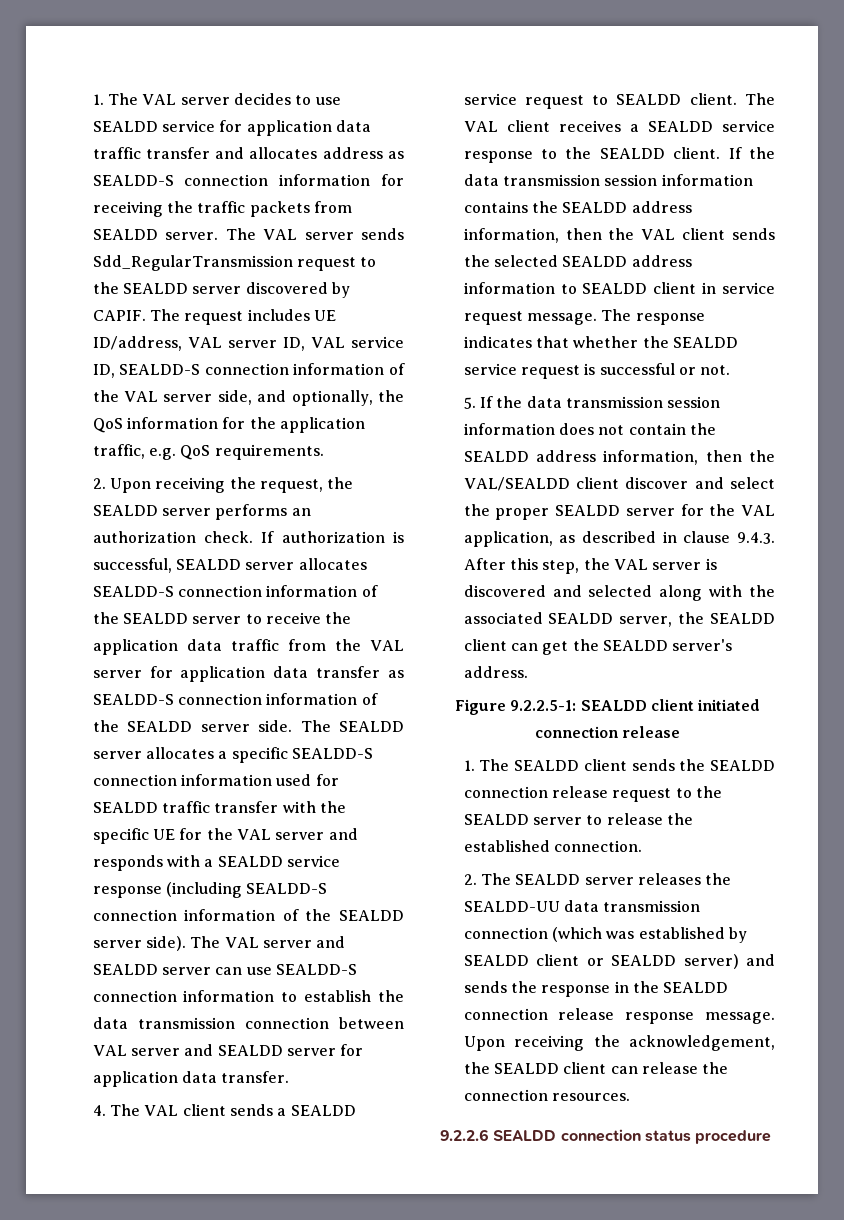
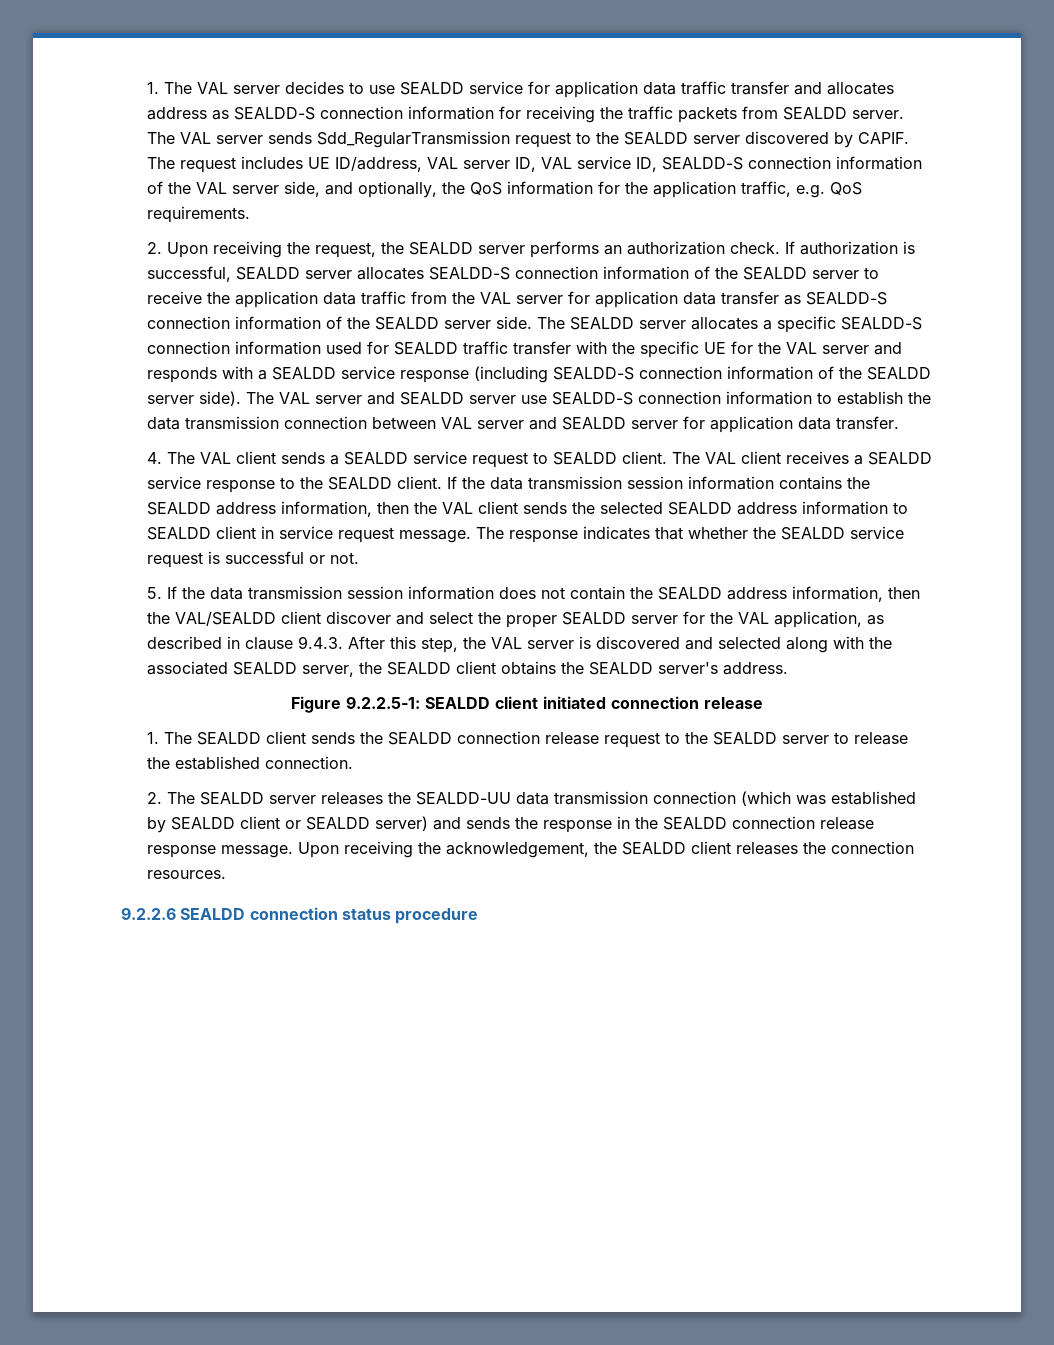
- The VAL server and SEALDD server can use SEALDD-S connection information to establish the data transmission connection between VAL server and SEALDD server for application data transfer.
+ The VAL server and SEALDD server use SEALDD-S connection information to establish the data transmission connection between VAL server and SEALDD server for application data transfer.
- 5. If the data transmission session information does not contain the SEALDD address information, then the VAL/SEALDD client discover and select the proper SEALDD server for the VAL application, as described in clause 9.4.3. After this step, the VAL server is discovered and selected along with the associated SEALDD server, the SEALDD client can get the SEALDD server's address.
+ 5. If the data transmission session information does not contain the SEALDD address information, then the VAL/SEALDD client discover and select the proper SEALDD server for the VAL application, as described in clause 9.4.3. After this step, the VAL server is discovered and selected along with the associated SEALDD server, the SEALDD client obtains the SEALDD server's address.
- Upon receiving the acknowledgement, the SEALDD client can release the connection resources.
+ Upon receiving the acknowledgement, the SEALDD client releases the connection resources.

